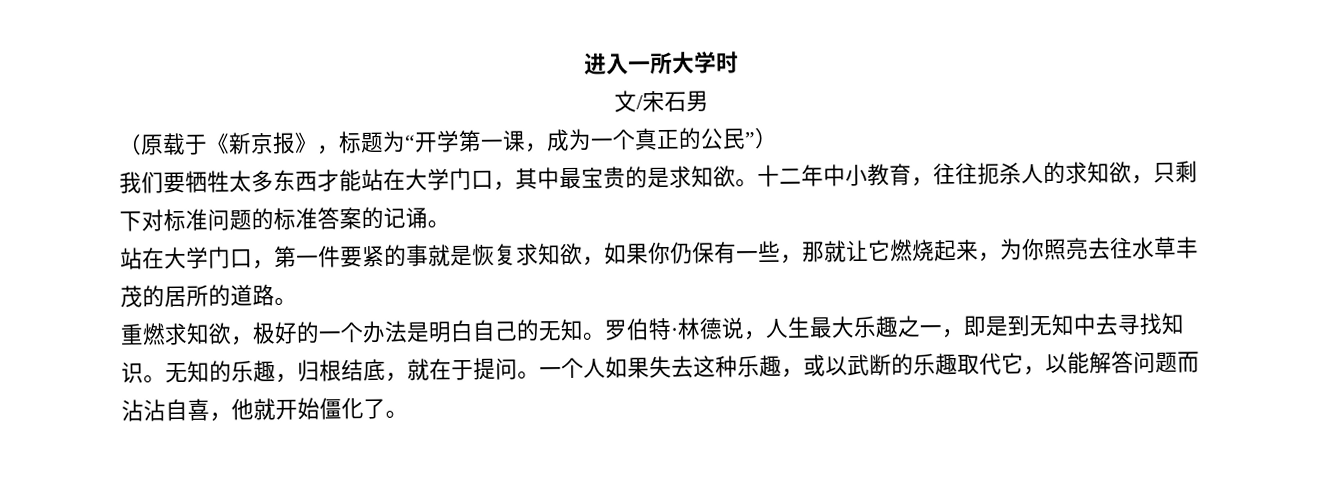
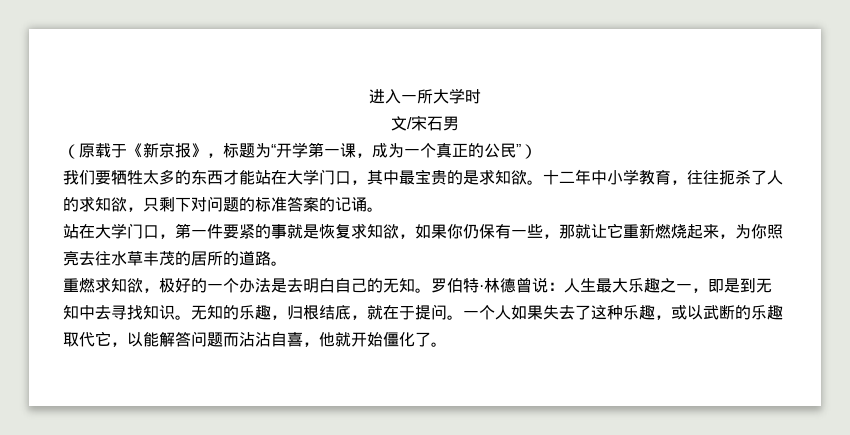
- 我们要牺牲太多东西才能站在大学门口，其中最宝贵的是求知欲。
+ 我们要牺牲太多的东西才能站在大学门口，其中最宝贵的是求知欲。
- 十二年中小教育，往往扼杀人的求知欲，只剩下对标准问题的标准答案的记诵。
+ 十二年中小学教育，往往扼杀了人的求知欲，只剩下对问题的标准答案的记诵。
- 站在大学门口，第一件要紧的事就是恢复求知欲，如果你仍保有一些，那就让它燃烧起来，为你照亮去往水草丰茂的居所的道路。
+ 站在大学门口，第一件要紧的事就是恢复求知欲，如果你仍保有一些，那就让它重新燃烧起来，为你照亮去往水草丰茂的居所的道路。
- 重燃求知欲，极好的一个办法是明白自己的无知。
+ 重燃求知欲，极好的一个办法是去明白自己的无知。
- 罗伯特·林德说，人生最大乐趣之一，即是到无知中去寻找知识。
+ 罗伯特·林德曾说：人生最大乐趣之一，即是到无知中去寻找知识。
- 一个人如果失去这种乐趣，或以武断的乐趣取代它，以能解答问题而沾沾自喜，他就开始僵化了。
+ 一个人如果失去了这种乐趣，或以武断的乐趣取代它，以能解答问题而沾沾自喜，他就开始僵化了。

